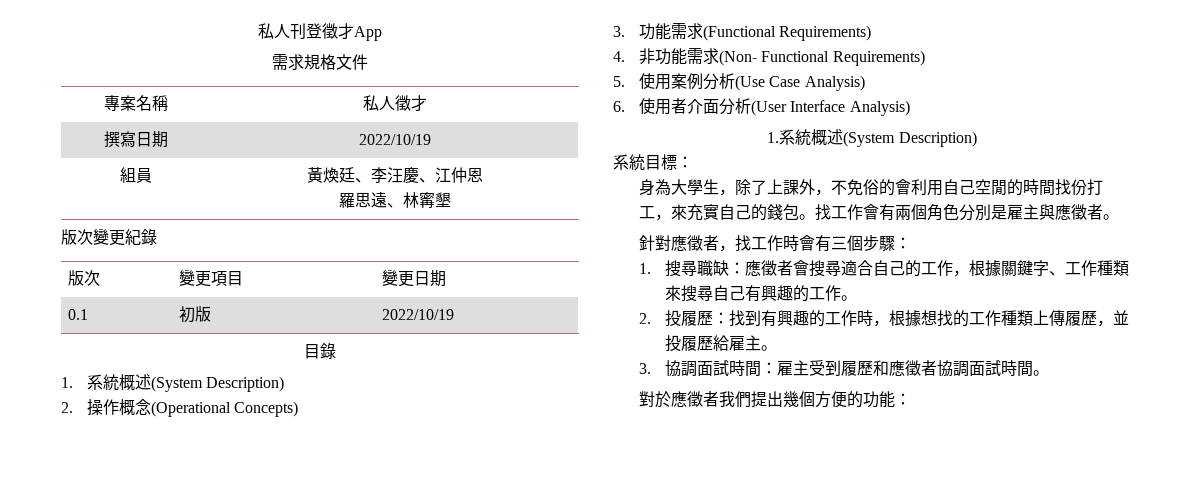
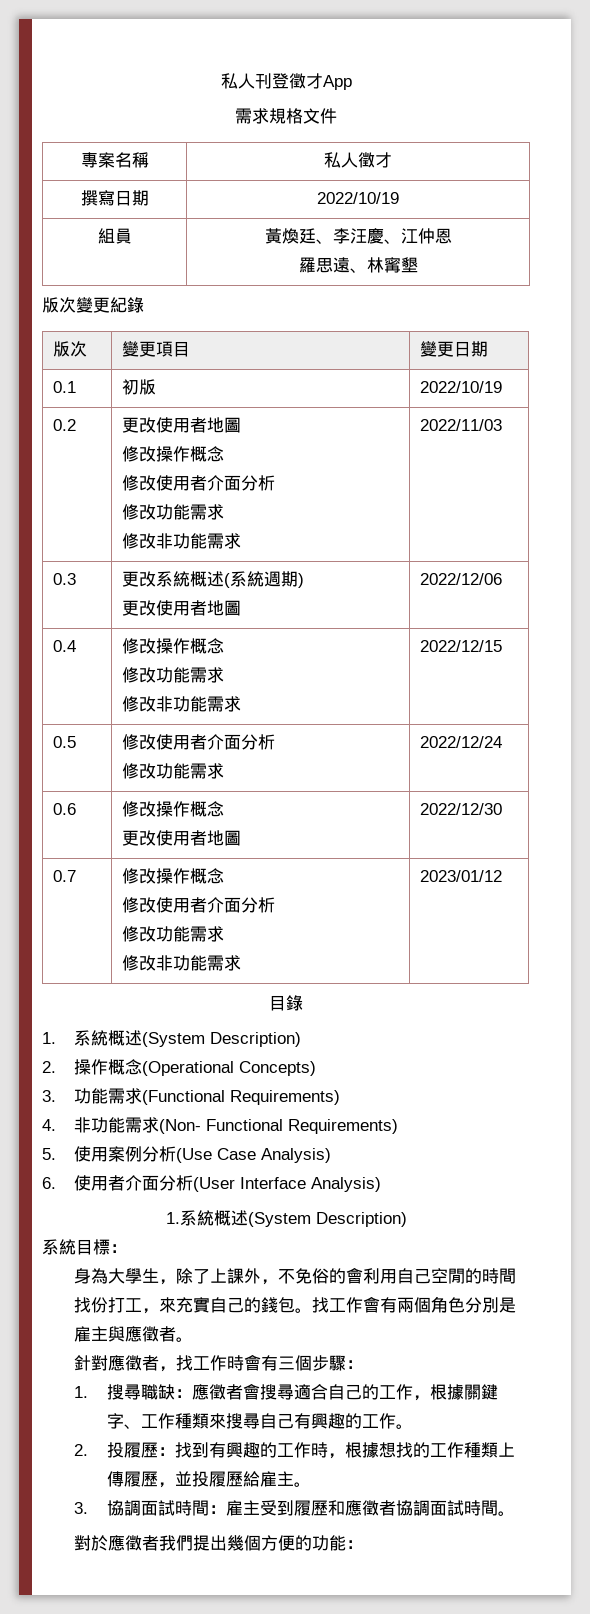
+ 0.2 | 更改使用者地圖
+ 修改操作概念
+ 修改使用者介面分析
+ 修改功能需求
+ 修改非功能需求 | 2022/11/03
+ 0.3 | 更改系統概述(系統週期)
+ 更改使用者地圖 | 2022/12/06
+ 0.4 | 修改操作概念
+ 修改功能需求
+ 修改非功能需求 | 2022/12/15
+ 0.5 | 修改使用者介面分析
+ 修改功能需求 | 2022/12/24
+ 0.6 | 修改操作概念
+ 更改使用者地圖 | 2022/12/30
+ 0.7 | 修改操作概念
+ 修改使用者介面分析
+ 修改功能需求
+ 修改非功能需求 | 2023/01/12

